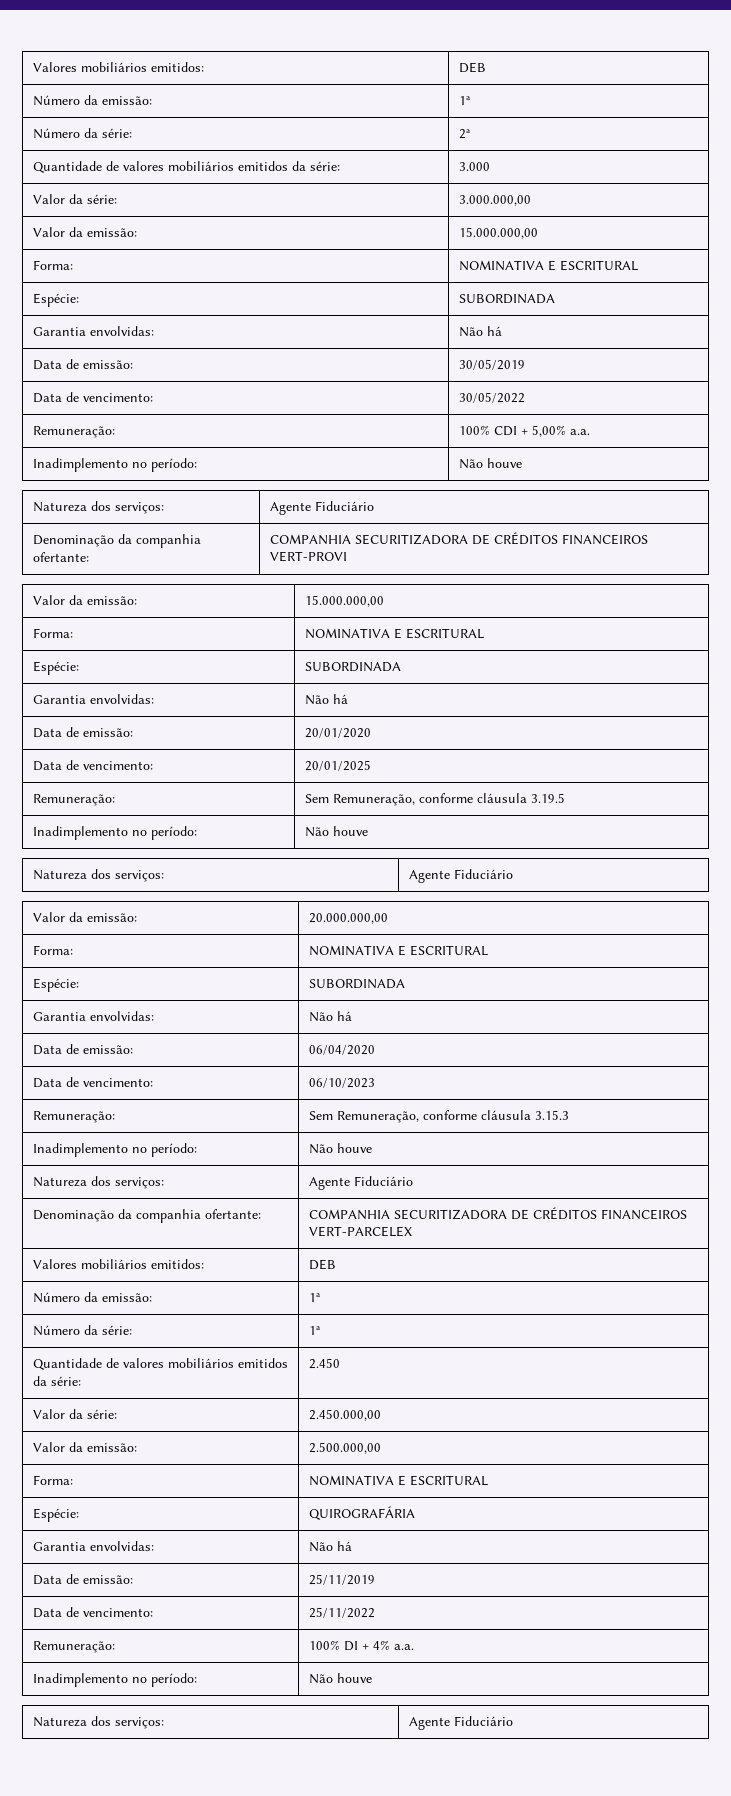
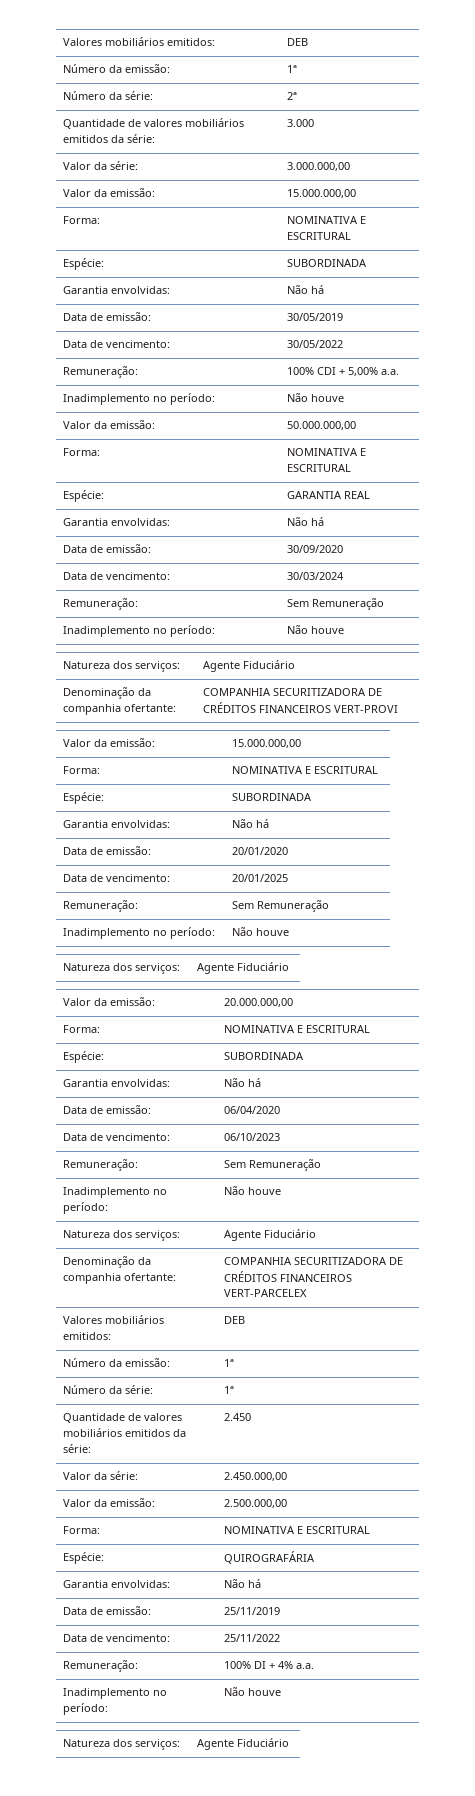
+ Valor da emissão: | 50.000.000,00
+ Forma: | NOMINATIVA E ESCRITURAL
+ Espécie: | GARANTIA REAL
+ Garantia envolvidas: | Não há
+ Data de emissão: | 30/09/2020
+ Data de vencimento: | 30/03/2024
+ Remuneração: | Sem Remuneração
+ Inadimplemento no período: | Não houve
  Data de vencimento: | 20/01/2025
- Remuneração: | Sem Remuneração, conforme cláusula 3.19.5
+ Remuneração: | Sem Remuneração
  Data de vencimento: | 06/10/2023
- Remuneração: | Sem Remuneração, conforme cláusula 3.15.3
+ Remuneração: | Sem Remuneração

